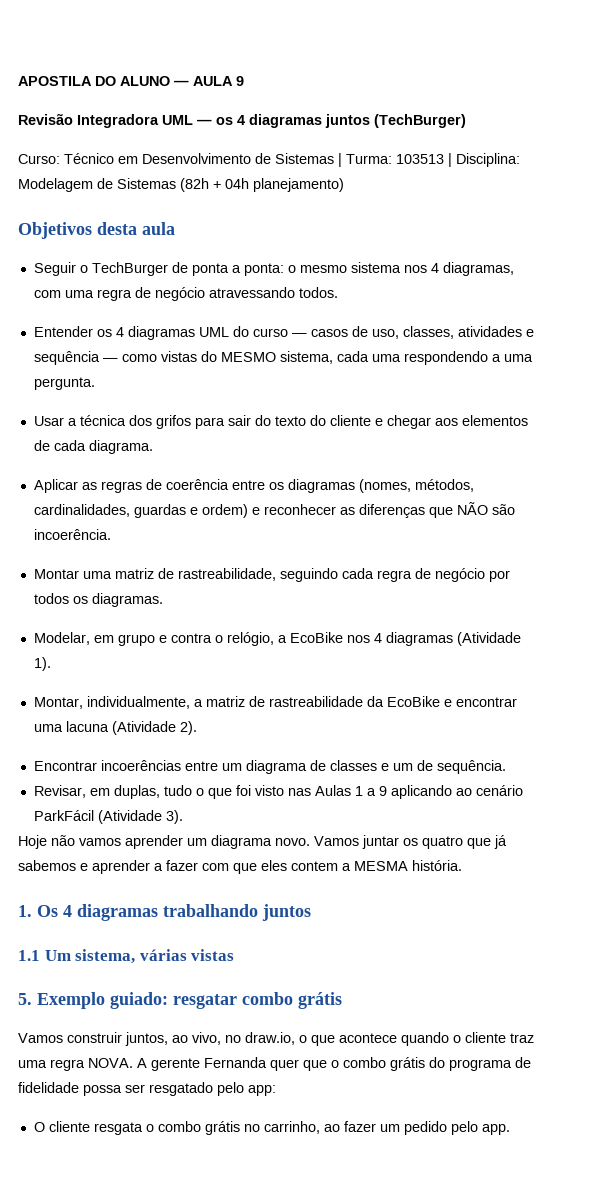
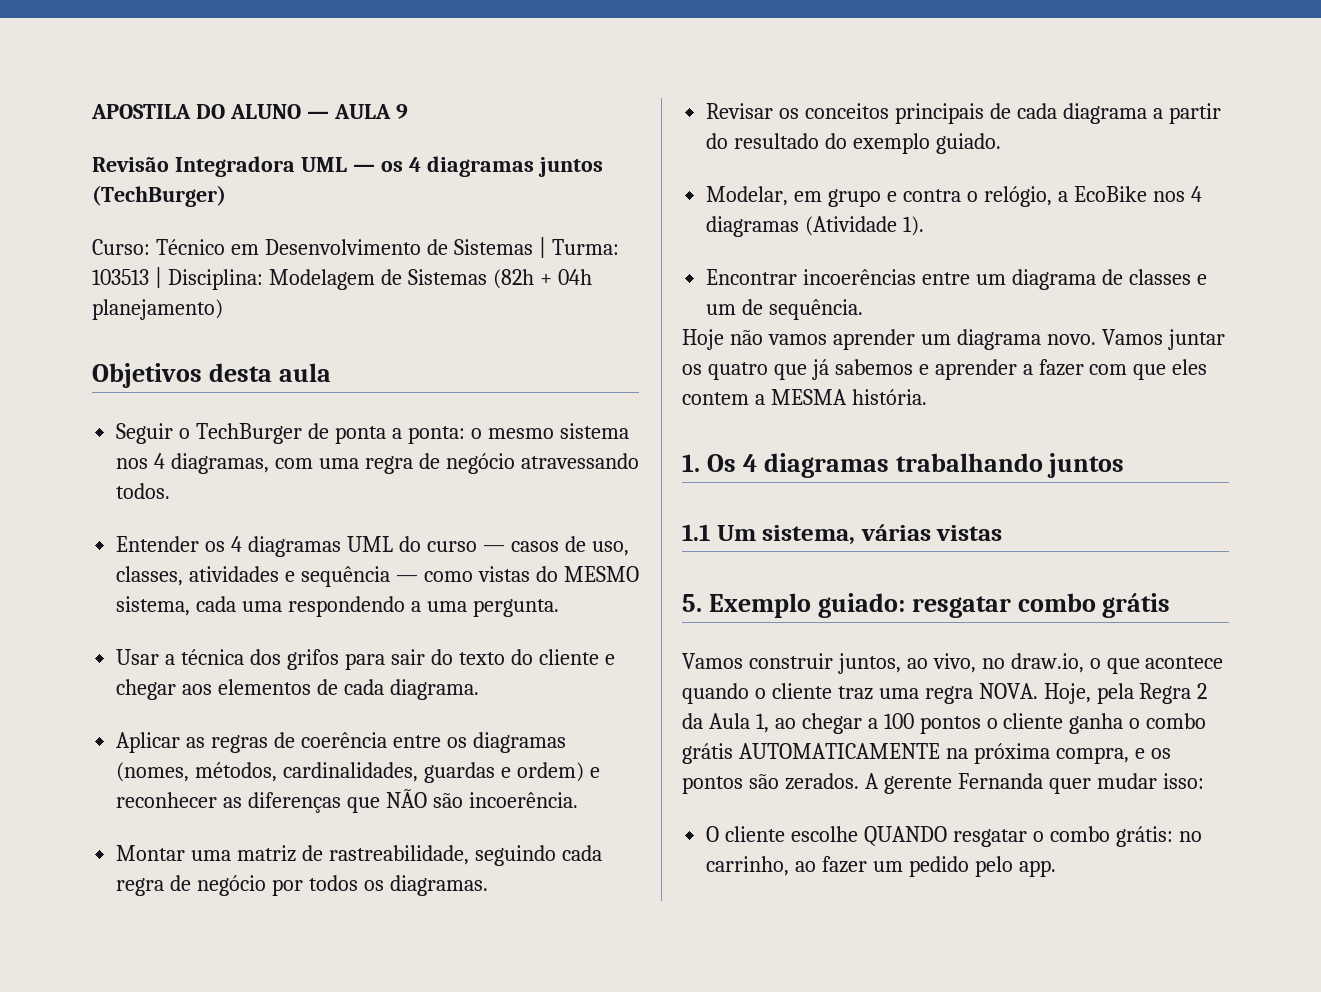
+ Revisar os conceitos principais de cada diagrama a partir do resultado do exemplo guiado.
- Montar, individualmente, a matriz de rastreabilidade da EcoBike e encontrar uma lacuna (Atividade 2).
- Revisar, em duplas, tudo o que foi visto nas Aulas 1 a 9 aplicando ao cenário ParkFácil (Atividade 3).
- A gerente Fernanda quer que o combo grátis do programa de fidelidade possa ser resgatado pelo app:
+ Hoje, pela Regra 2 da Aula 1, ao chegar a 100 pontos o cliente ganha o combo grátis AUTOMATICAMENTE na próxima compra, e os pontos são zerados. A gerente Fernanda quer mudar isso:
- O cliente resgata o combo grátis no carrinho, ao fazer um pedido pelo app.
+ O cliente escolhe QUANDO resgatar o combo grátis: no carrinho, ao fazer um pedido pelo app.

